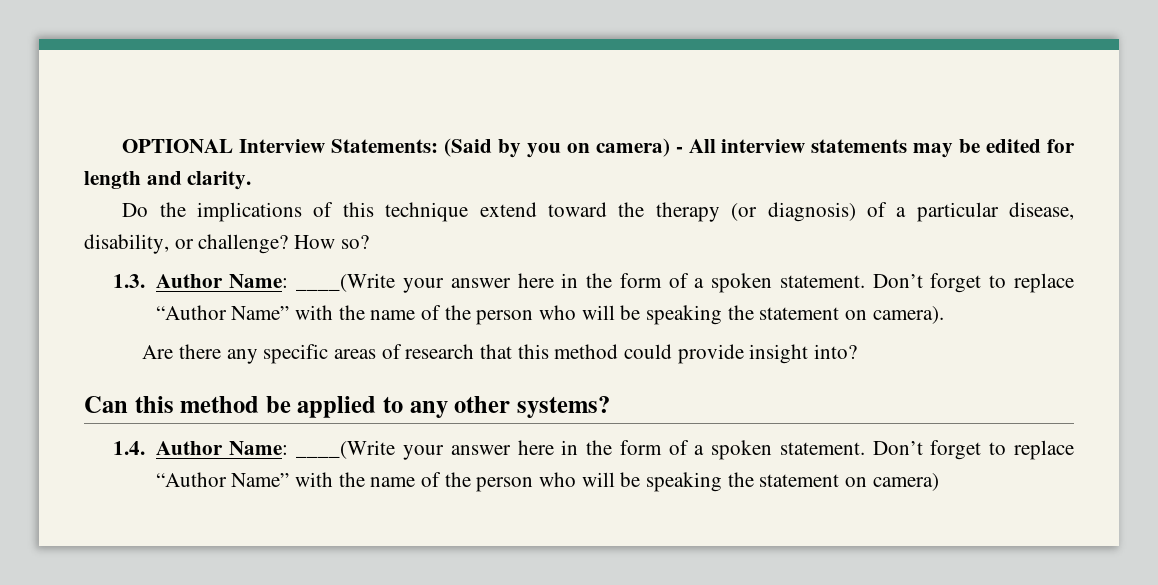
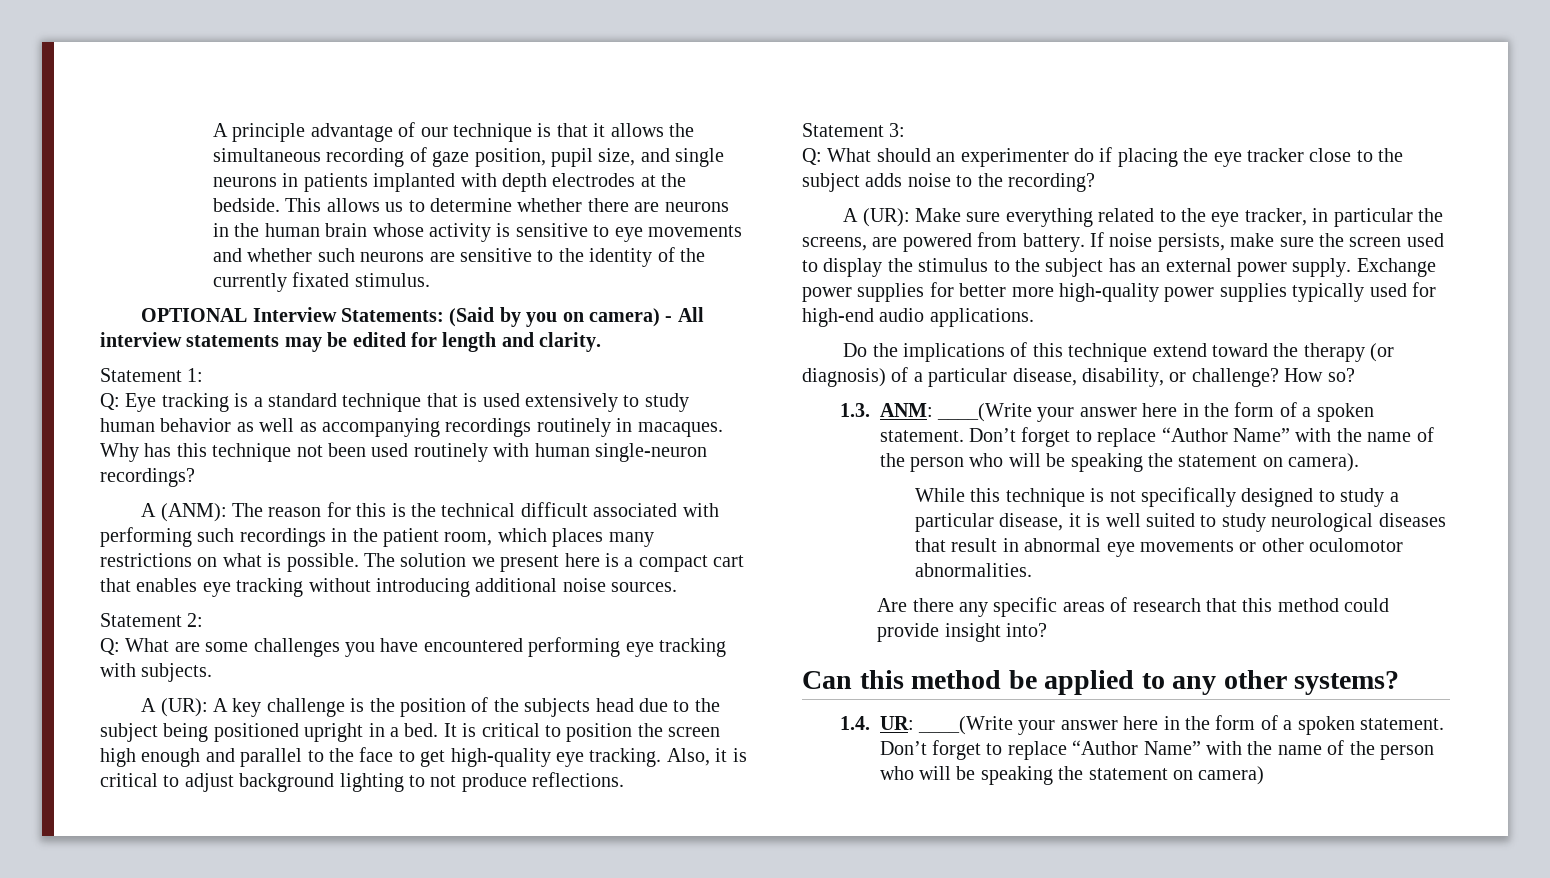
+ A principle advantage of our technique is that it allows the simultaneous recording of gaze position, pupil size, and single neurons in patients implanted with depth electrodes at the bedside. This allows us to determine whether there are neurons in the human brain whose activity is sensitive to eye movements and whether such neurons are sensitive to the identity of the currently fixated stimulus.
+ Statement 1:
+ Q: Eye tracking is a standard technique that is used extensively to study human behavior as well as accompanying recordings routinely in macaques. Why has this technique not been used routinely with human single-neuron recordings?
+ A (ANM): The reason for this is the technical difficult associated with performing such recordings in the patient room, which places many restrictions on what is possible. The solution we present here is a compact cart that enables eye tracking without introducing additional noise sources.
+ Statement 2:
+ Q: What are some challenges you have encountered performing eye tracking with subjects.
+ A (UR): A key challenge is the position of the subjects head due to the subject being positioned upright in a bed. It is critical to position the screen high enough and parallel to the face to get high-quality eye tracking. Also, it is critical to adjust background lighting to not produce reflections.
+ Statement 3:
+ Q: What should an experimenter do if placing the eye tracker close to the subject adds noise to the recording?
+ A (UR): Make sure everything related to the eye tracker, in particular the screens, are powered from battery. If noise persists, make sure the screen used to display the stimulus to the subject has an external power supply. Exchange power supplies for better more high-quality power supplies typically used for high-end audio applications.
- 1.3. Author Name: ____(Write your answer here in the form of a spoken statement.
+ 1.3. ANM: ____(Write your answer here in the form of a spoken statement.
+ While this technique is not specifically designed to study a particular disease, it is well suited to study neurological diseases that result in abnormal eye movements or other oculomotor abnormalities.
- 1.4. Author Name: ____(Write your answer here in the form of a spoken statement.
+ 1.4. UR: ____(Write your answer here in the form of a spoken statement.

